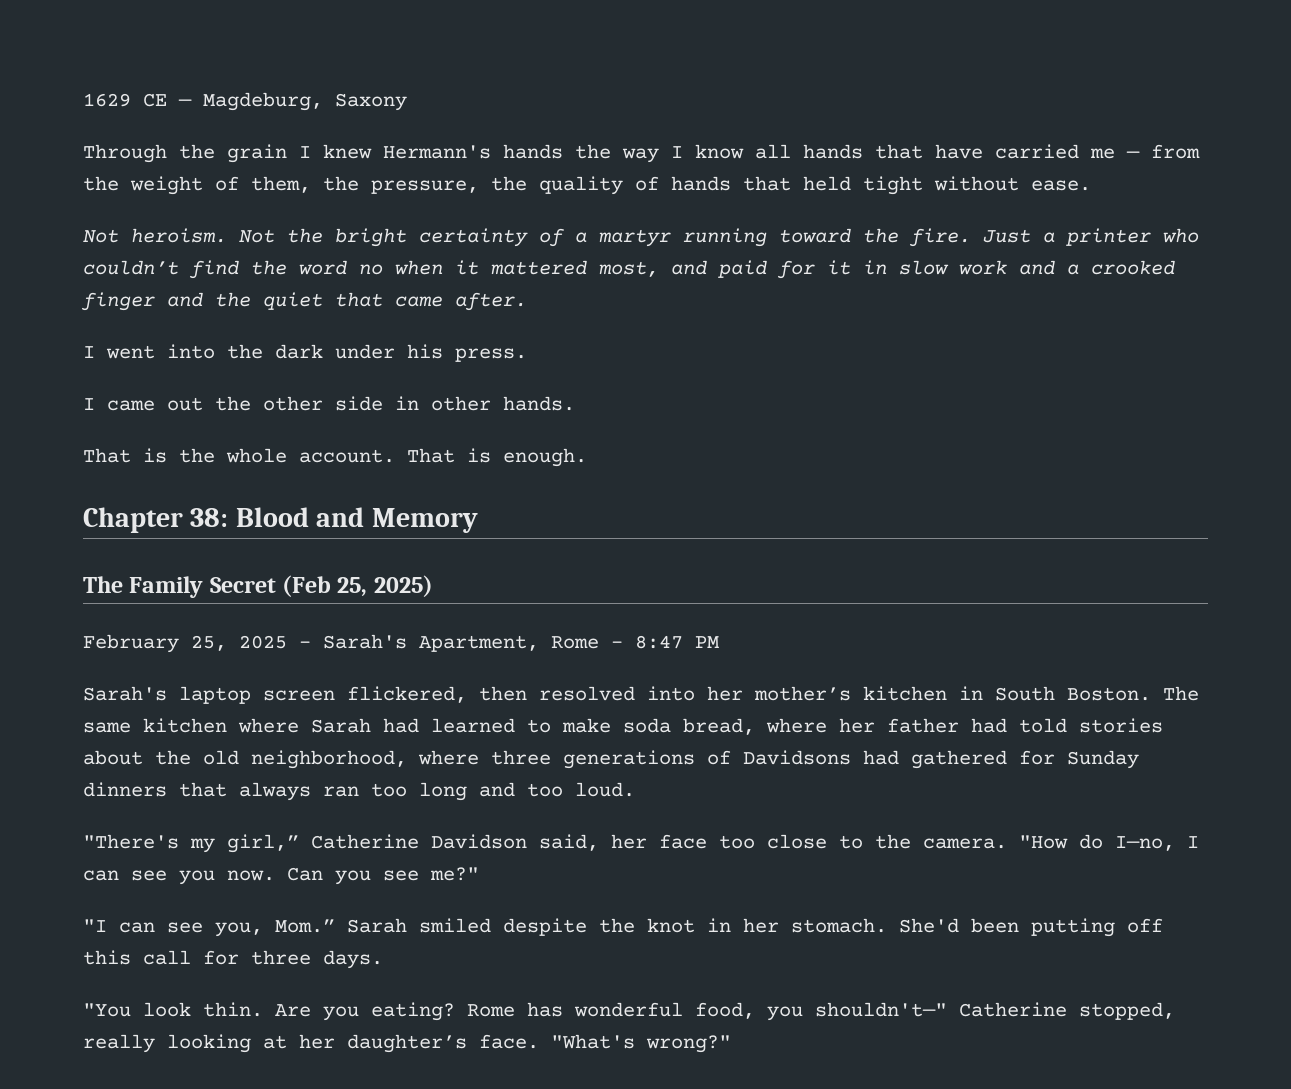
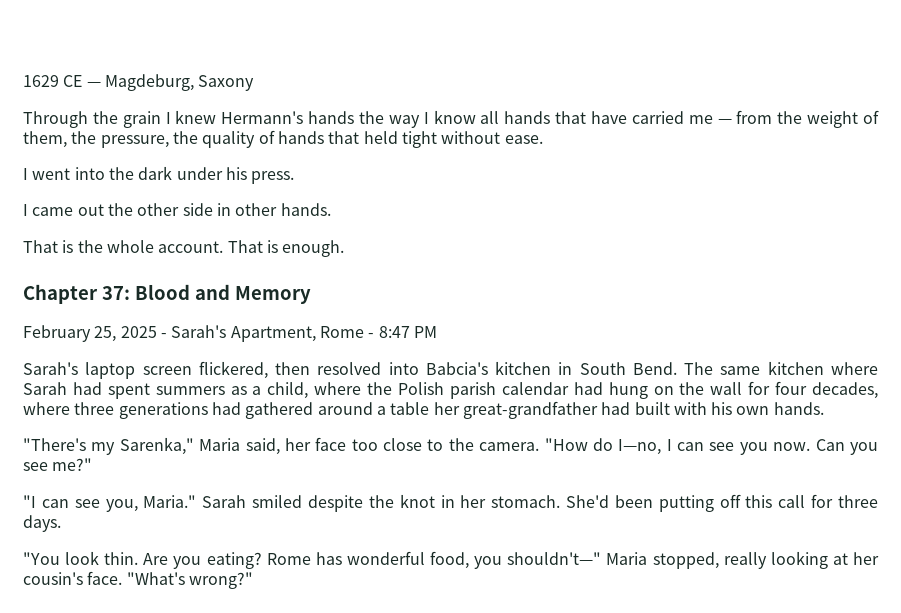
- Not heroism. Not the bright certainty of a martyr running toward the fire. Just a printer who couldn’t find the word no when it mattered most, and paid for it in slow work and a crooked finger and the quiet that came after.
- Chapter 38: Blood and Memory
+ Chapter 37: Blood and Memory
- The Family Secret (Feb 25, 2025)
- Sarah's laptop screen flickered, then resolved into her mother’s kitchen in South Boston.
+ Sarah's laptop screen flickered, then resolved into Babcia's kitchen in South Bend.
- The same kitchen where Sarah had learned to make soda bread, where her father had told stories about the old neighborhood, where three generations of Davidsons had gathered for Sunday dinners that always ran too long and too loud.
+ The same kitchen where Sarah had spent summers as a child, where the Polish parish calendar had hung on the wall for four decades, where three generations had gathered around a table her great-grandfather had built with his own hands.
- "There's my girl,” Catherine Davidson said, her face too close to the camera.
+ "There's my Sarenka," Maria said, her face too close to the camera.
- "I can see you, Mom.” Sarah smiled despite the knot in her stomach.
+ "I can see you, Maria." Sarah smiled despite the knot in her stomach.
- Rome has wonderful food, you shouldn't—" Catherine stopped, really looking at her daughter’s face.
+ Rome has wonderful food, you shouldn't—" Maria stopped, really looking at her cousin's face.

